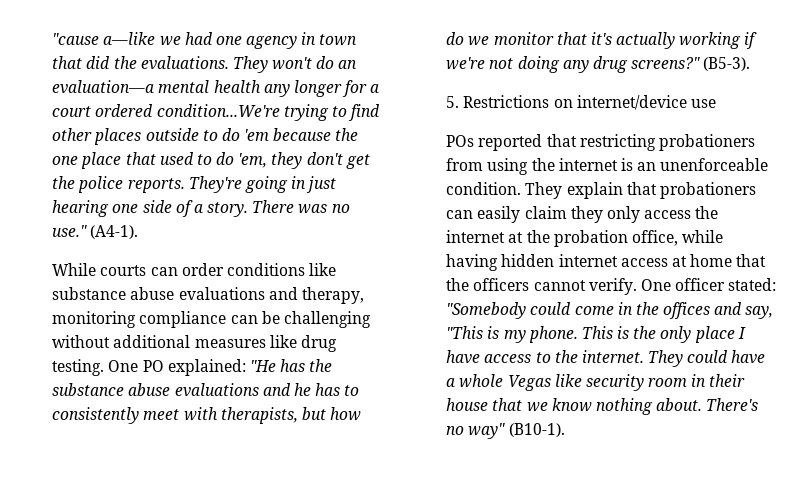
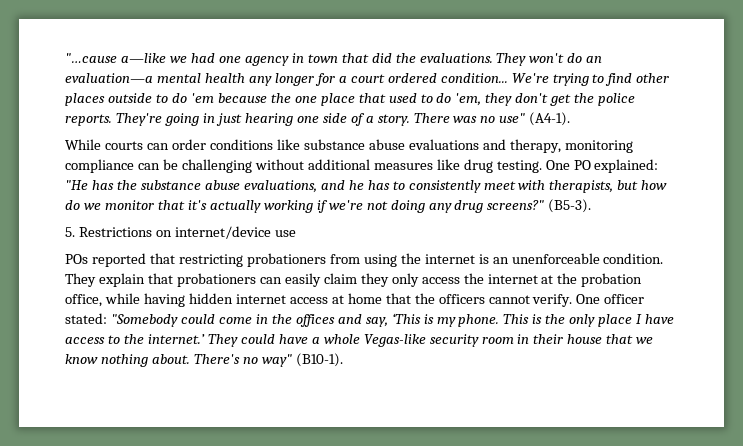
- "cause a—like we had one agency in town that did the evaluations.
+ "…cause a—like we had one agency in town that did the evaluations.
- They won't do an evaluation—a mental health any longer for a court ordered condition...We're trying to find other places outside to do 'em because the one place that used to do 'em, they don't get the police reports.
+ They won't do an evaluation—a mental health any longer for a court ordered condition... We're trying to find other places outside to do 'em because the one place that used to do 'em, they don't get the police reports.
- There was no use." (A4-1).
+ There was no use" (A4-1).
- One PO explained: "He has the substance abuse evaluations and he has to consistently meet with therapists, but how do we monitor that it's actually working if we're not doing any drug screens?"
+ One PO explained: "He has the substance abuse evaluations, and he has to consistently meet with therapists, but how do we monitor that it's actually working if we're not doing any drug screens?"
- One officer stated: "Somebody could come in the offices and say, "This is my phone.
+ One officer stated: "Somebody could come in the offices and say, ‘This is my phone.
- This is the only place I have access to the internet.
+ This is the only place I have access to the internet.’
- They could have a whole Vegas like security room in their house that we know nothing about.
+ They could have a whole Vegas-like security room in their house that we know nothing about.

